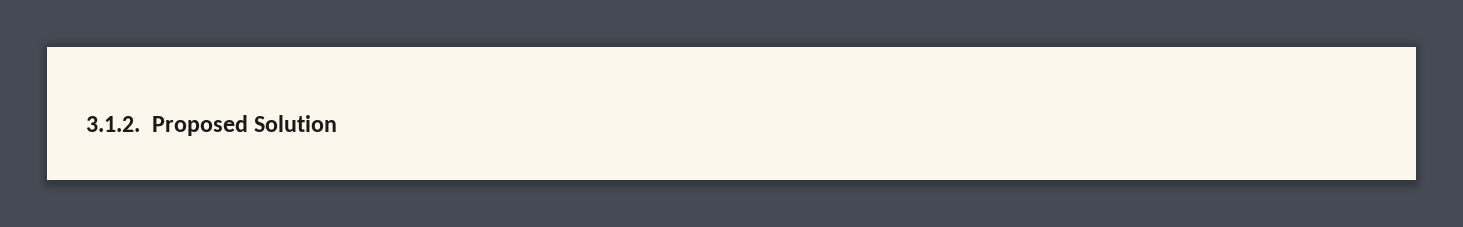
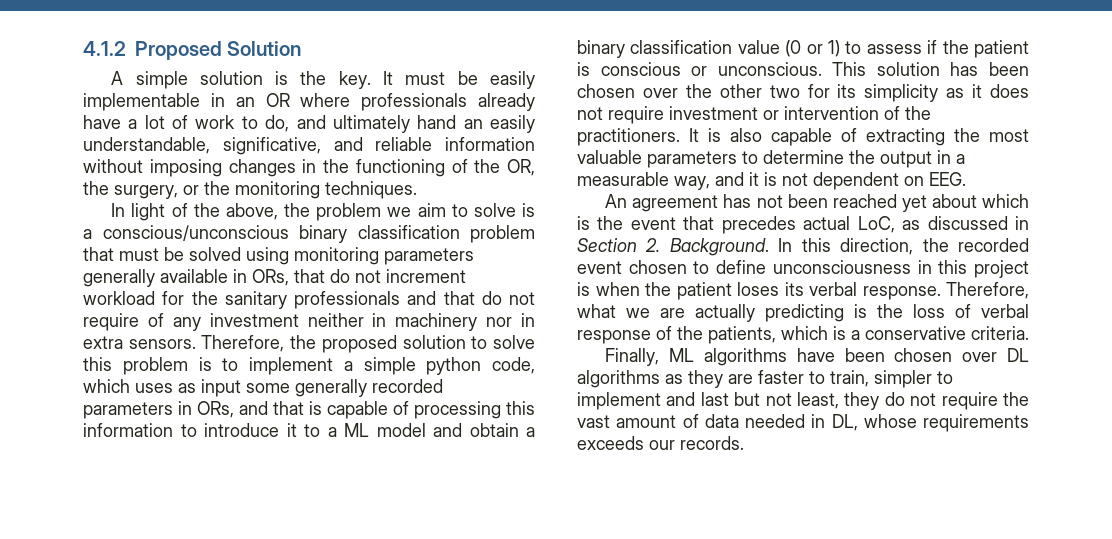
- 3.1.2. Proposed Solution
+ 4.1.2 Proposed Solution
+ A simple solution is the key. It must be easily implementable in an OR where professionals already have a lot of work to do, and ultimately hand an easily understandable, significative, and reliable information without imposing changes in the functioning of the OR, the surgery, or the monitoring techniques.
+ In light of the above, the problem we aim to solve is a conscious/unconscious binary classification problem that must be solved using monitoring parameters generally available in ORs, that do not increment workload for the sanitary professionals and that do not require of any investment neither in machinery nor in extra sensors. Therefore, the proposed solution to solve this problem is to implement a simple python code, which uses as input some generally recorded parameters in ORs, and that is capable of processing this information to introduce it to a ML model and obtain a binary classification value (0 or 1) to assess if the patient is conscious or unconscious. This solution has been chosen over the other two for its simplicity as it does not require investment or intervention of the practitioners. It is also capable of extracting the most valuable parameters to determine the output in a measurable way, and it is not dependent on EEG.
+ An agreement has not been reached yet about which is the event that precedes actual LoC, as discussed in Section 2. Background. In this direction, the recorded event chosen to define unconsciousness in this project is when the patient loses its verbal response. Therefore, what we are actually predicting is the loss of verbal response of the patients, which is a conservative criteria.
+ Finally, ML algorithms have been chosen over DL algorithms as they are faster to train, simpler to implement and last but not least, they do not require the vast amount of data needed in DL, whose requirements exceeds our records.

